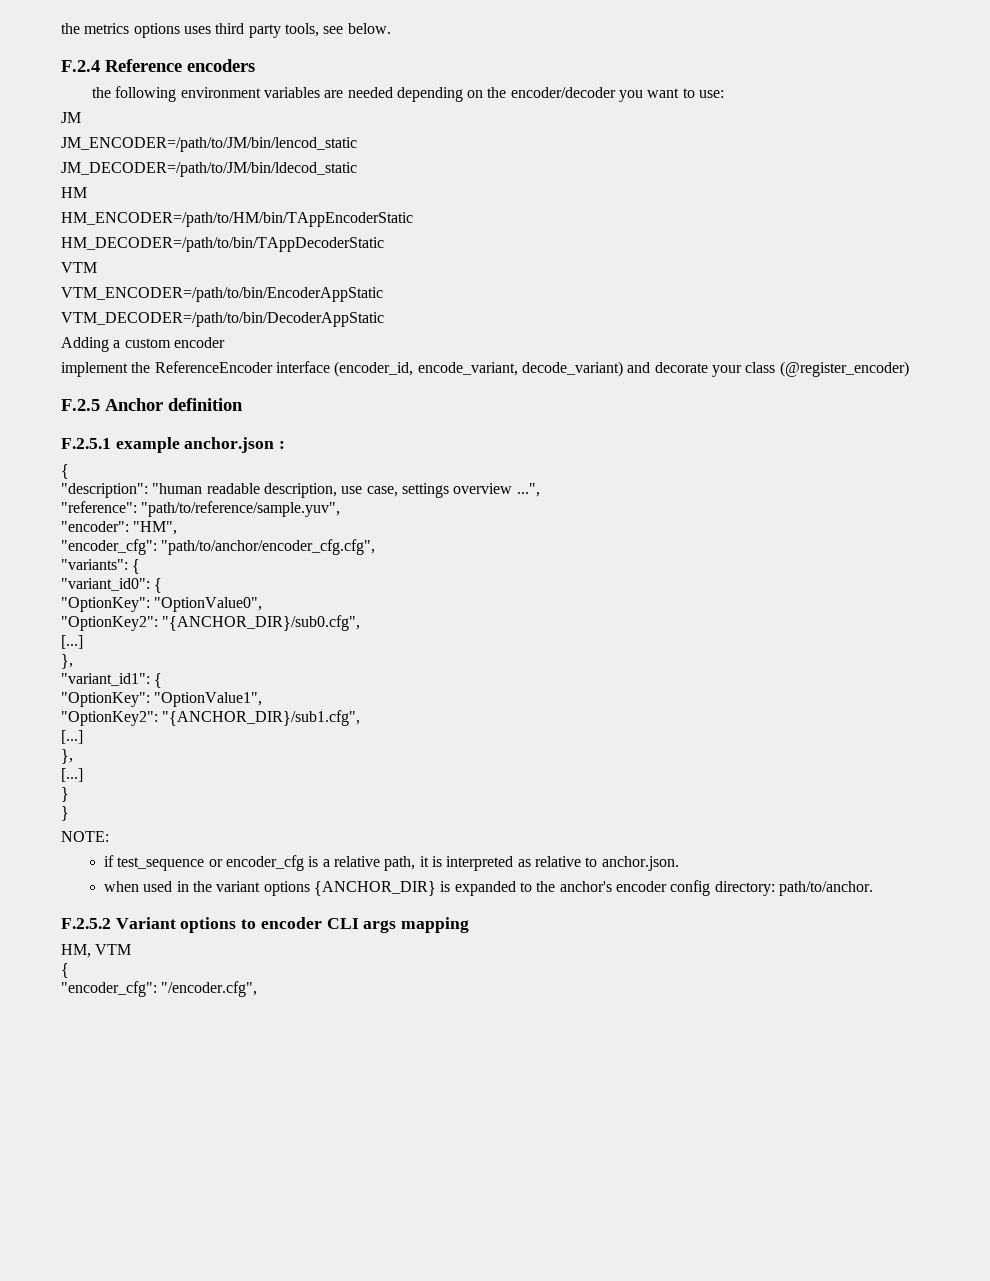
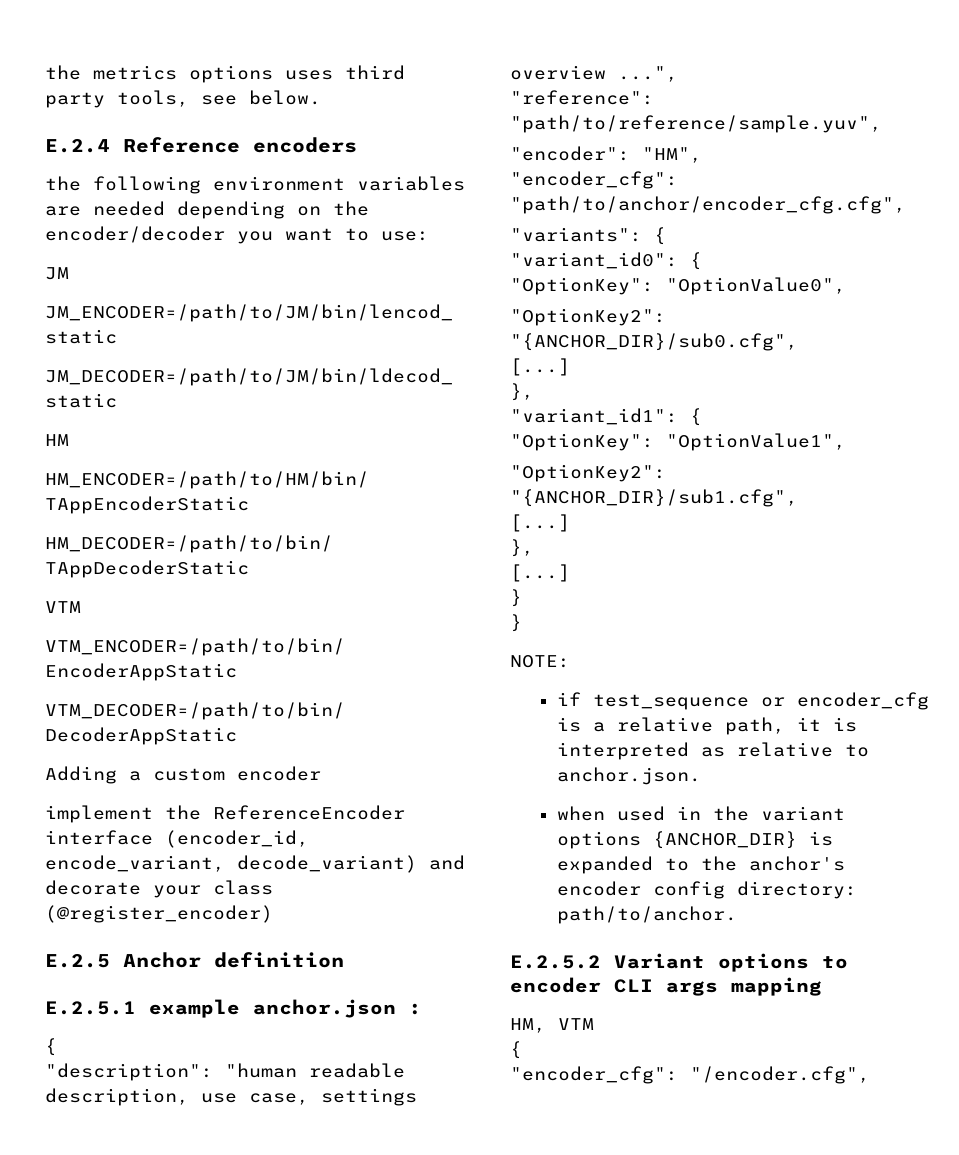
- F.2.4 Reference encoders
+ E.2.4 Reference encoders
- F.2.5 Anchor definition
+ E.2.5 Anchor definition
- F.2.5.1 example anchor.json :
+ E.2.5.1 example anchor.json :
- F.2.5.2 Variant options to encoder CLI args mapping
+ E.2.5.2 Variant options to encoder CLI args mapping

